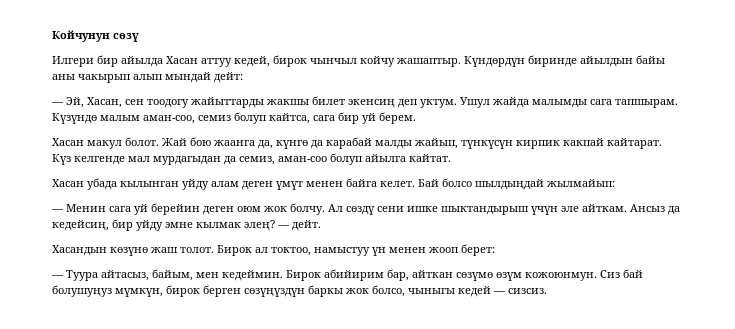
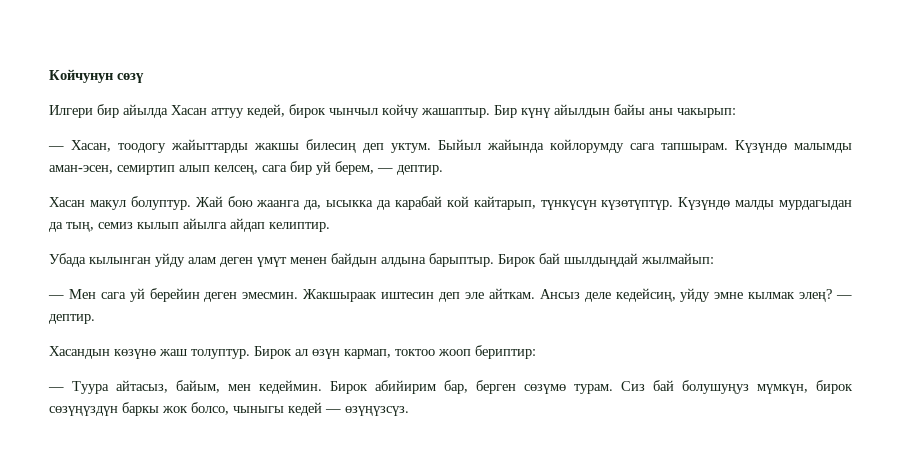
- Күндөрдүн биринде айылдын байы аны чакырып алып мындай дейт:
- — Эй, Хасан, сен тоодогу жайыттарды жакшы билет экенсиң деп уктум. Ушул жайда малымды сага тапшырам. Күзүндө малым аман-соо, семиз болуп кайтса, сага бир уй берем.
+ Бир күнү айылдын байы аны чакырып:
+ — Хасан, тоодогу жайыттарды жакшы билесиң деп уктум. Быйыл жайында койлорумду сага тапшырам. Күзүндө малымды аман-эсен, семиртип алып келсең, сага бир уй берем, — дептир.
- Хасан макул болот.
+ Хасан макул болуптур.
- Жай бою жаанга да, күнгө да карабай малды жайып, түнкүсүн кирпик какпай кайтарат. Күз келгенде мал мурдагыдан да семиз, аман-соо болуп айылга кайтат.
- Хасан убада кылынган уйду алам деген үмүт менен байга келет. Бай болсо шылдыңдай жылмайып:
+ Жай бою жаанга да, ысыкка да карабай кой кайтарып, түнкүсүн күзөтүптүр. Күзүндө малды мурдагыдан да тың, семиз кылып айылга айдап келиптир.
+ Убада кылынган уйду алам деген үмүт менен байдын алдына барыптыр. Бирок бай шылдыңдай жылмайып:
- — Менин сага уй берейин деген оюм жок болчу. Ал сөздү сени ишке шыктандырыш үчүн эле айткам. Ансыз да кедейсиң, бир уйду эмне кылмак элең? — дейт.
+ — Мен сага уй берейин деген эмесмин. Жакшыраак иштесин деп эле айткам. Ансыз деле кедейсиң, уйду эмне кылмак элең? — дептир.
- Хасандын көзүнө жаш толот.
+ Хасандын көзүнө жаш толуптур.
- Бирок ал токтоо, намыстуу үн менен жооп берет:
+ Бирок ал өзүн кармап, токтоо жооп бериптир:
- Бирок абийирим бар, айткан сөзүмө өзүм кожоюнмун.
+ Бирок абийирим бар, берген сөзүмө турам.
- Сиз бай болушуңуз мүмкүн, бирок берген сөзүңүздүн баркы жок болсо, чыныгы кедей — сизсиз.
+ Сиз бай болушуңуз мүмкүн, бирок сөзүңүздүн баркы жок болсо, чыныгы кедей — өзүңүзсүз.

